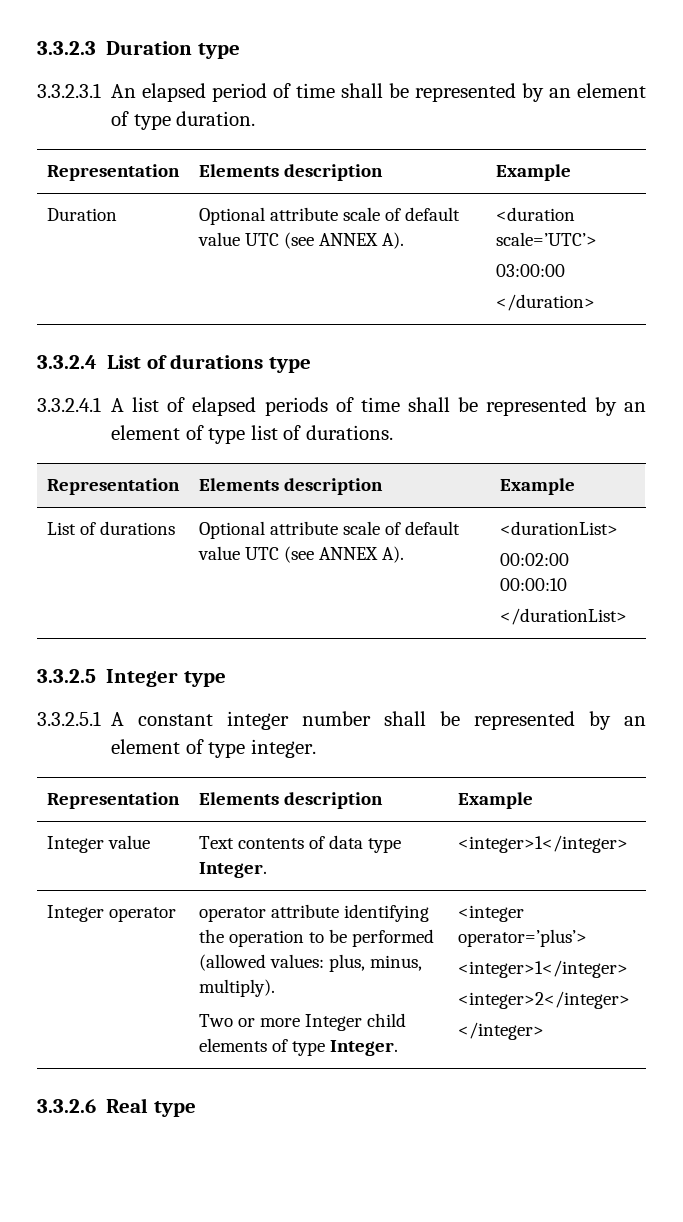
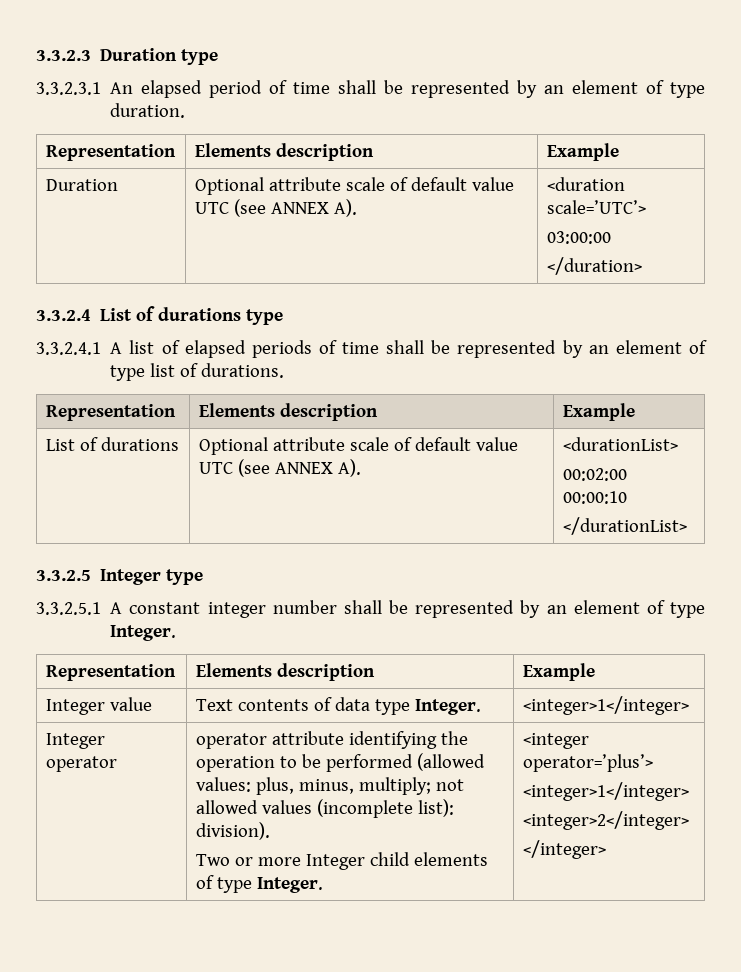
- 3.3.2.5.1 A constant integer number shall be represented by an element of type integer.
+ 3.3.2.5.1 A constant integer number shall be represented by an element of type Integer.
- Integer operator | operator attribute identifying the operation to be performed (allowed values: plus, minus, multiply).
+ Integer operator | operator attribute identifying the operation to be performed (allowed values: plus, minus, multiply; not allowed values (incomplete list): division).
- 3.3.2.6 Real type

